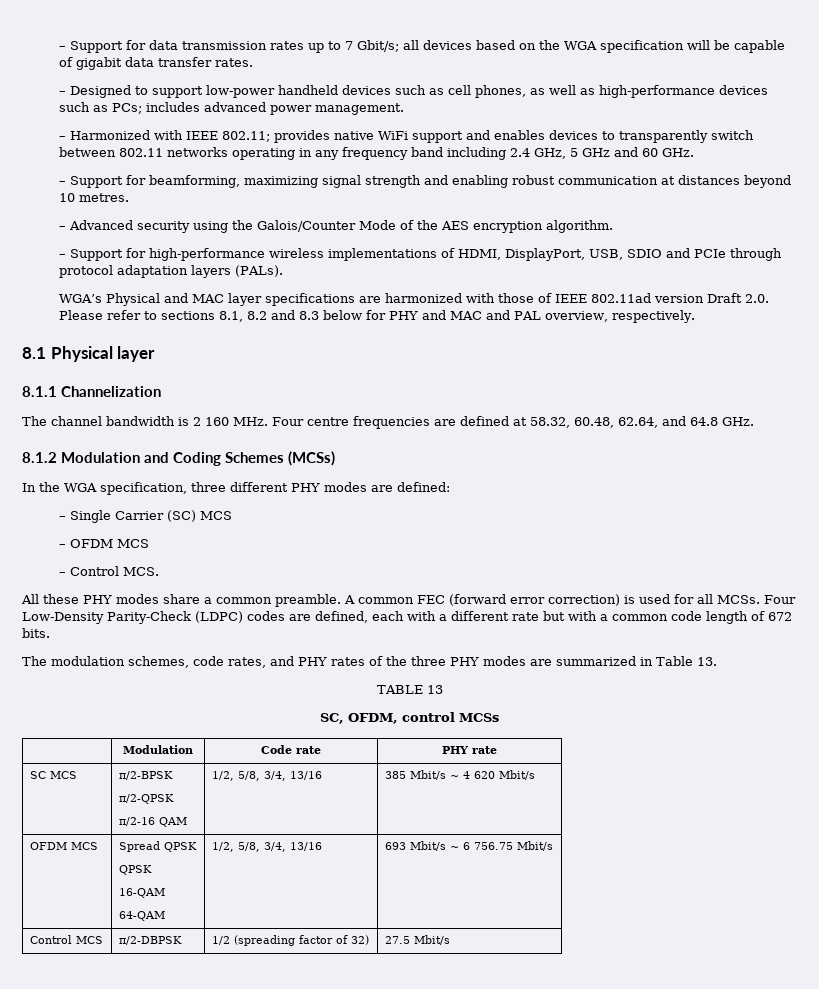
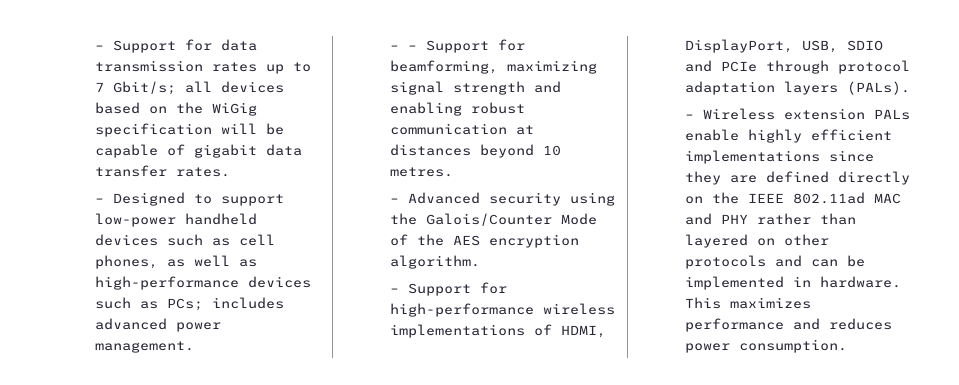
- – Support for data transmission rates up to 7 Gbit/s; all devices based on the WGA specification will be capable of gigabit data transfer rates.
+ – Support for data transmission rates up to 7 Gbit/s; all devices based on the WiGig specification will be capable of gigabit data transfer rates.
- – Harmonized with IEEE 802.11; provides native WiFi support and enables devices to transparently switch between 802.11 networks operating in any frequency band including 2.4 GHz, 5 GHz and 60 GHz.
- – Support for beamforming, maximizing signal strength and enabling robust communication at distances beyond 10 metres.
+ – – Support for beamforming, maximizing signal strength and enabling robust communication at distances beyond 10 metres.
- WGA’s Physical and MAC layer specifications are harmonized with those of IEEE 802.11ad version Draft 2.0. Please refer to sections 8.1, 8.2 and 8.3 below for PHY and MAC and PAL overview, respectively.
- 8.1 Physical layer
- 8.1.1 Channelization
- The channel bandwidth is 2 160 MHz. Four centre frequencies are defined at 58.32, 60.48, 62.64, and 64.8 GHz.
- 8.1.2 Modulation and Coding Schemes (MCSs)
- In the WGA specification, three different PHY modes are defined:
- – Single Carrier (SC) MCS
- – OFDM MCS
- – Control MCS.
- All these PHY modes share a common preamble. A common FEC (forward error correction) is used for all MCSs. Four Low-Density Parity-Check (LDPC) codes are defined, each with a different rate but with a common code length of 672 bits.
- The modulation schemes, code rates, and PHY rates of the three PHY modes are summarized in Table 13.
- TABLE 13
- SC, OFDM, control MCSs
- | Modulation | Code rate | PHY rate
- SC MCS | π/2-BPSK
- π/2-QPSK
- π/2-16 QAM | 1/2, 5/8, 3/4, 13/16 | 385 Mbit/s ~ 4 620 Mbit/s
- OFDM MCS | Spread QPSK
- QPSK
- 16-QAM
- 64-QAM | 1/2, 5/8, 3/4, 13/16 | 693 Mbit/s ~ 6 756.75 Mbit/s
- Control MCS | π/2-DBPSK | 1/2 (spreading factor of 32) | 27.5 Mbit/s
+ – Wireless extension PALs enable highly efficient implementations since they are defined directly on the IEEE 802.11ad MAC and PHY rather than layered on other protocols and can be implemented in hardware. This maximizes performance and reduces power consumption.

